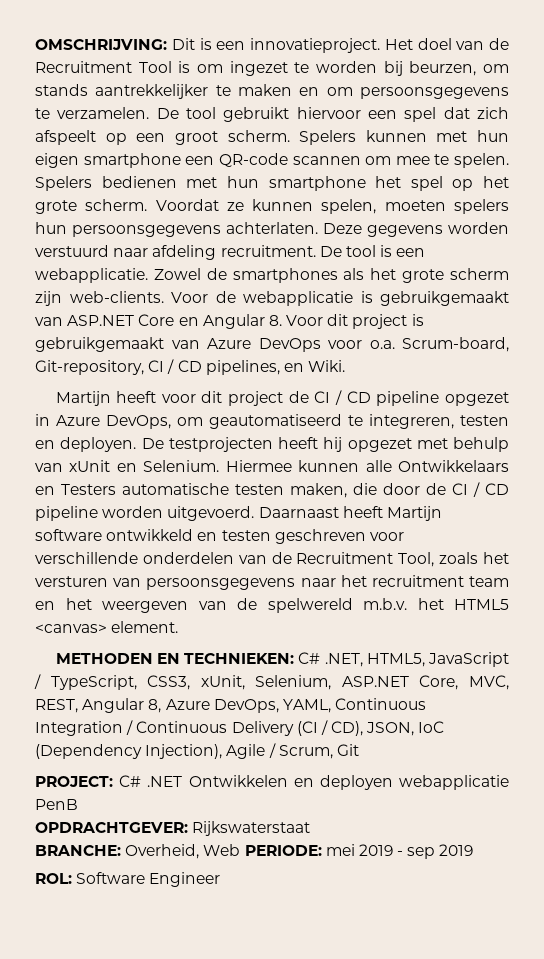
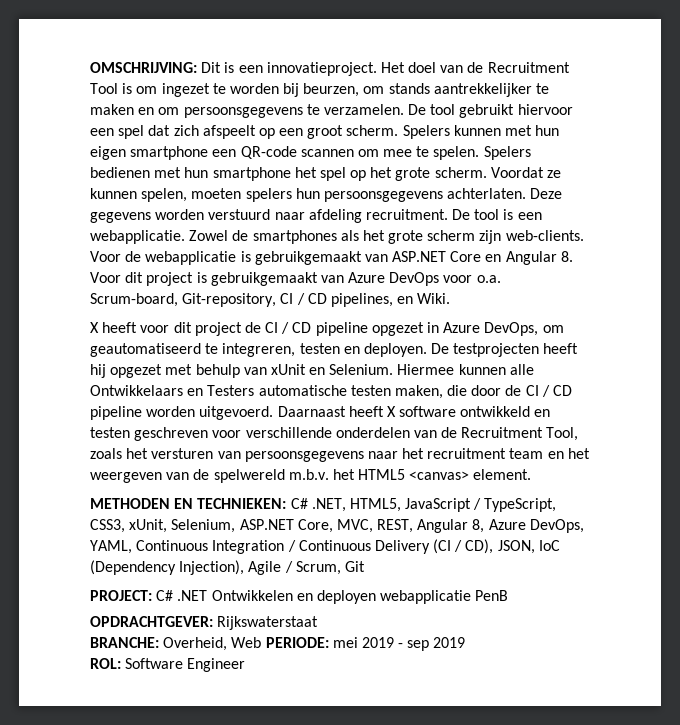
- Martijn heeft voor dit project de CI / CD pipeline opgezet in Azure DevOps, om geautomatiseerd te integreren, testen en deployen.
+ X heeft voor dit project de CI / CD pipeline opgezet in Azure DevOps, om geautomatiseerd te integreren, testen en deployen.
- Daarnaast heeft Martijn software ontwikkeld en testen geschreven voor verschillende onderdelen van de Recruitment Tool, zoals het versturen van persoonsgegevens naar het recruitment team en het weergeven van de spelwereld m.b.v. het HTML5 <canvas> element.
+ Daarnaast heeft X software ontwikkeld en testen geschreven voor verschillende onderdelen van de Recruitment Tool, zoals het versturen van persoonsgegevens naar het recruitment team en het weergeven van de spelwereld m.b.v. het HTML5 <canvas> element.

